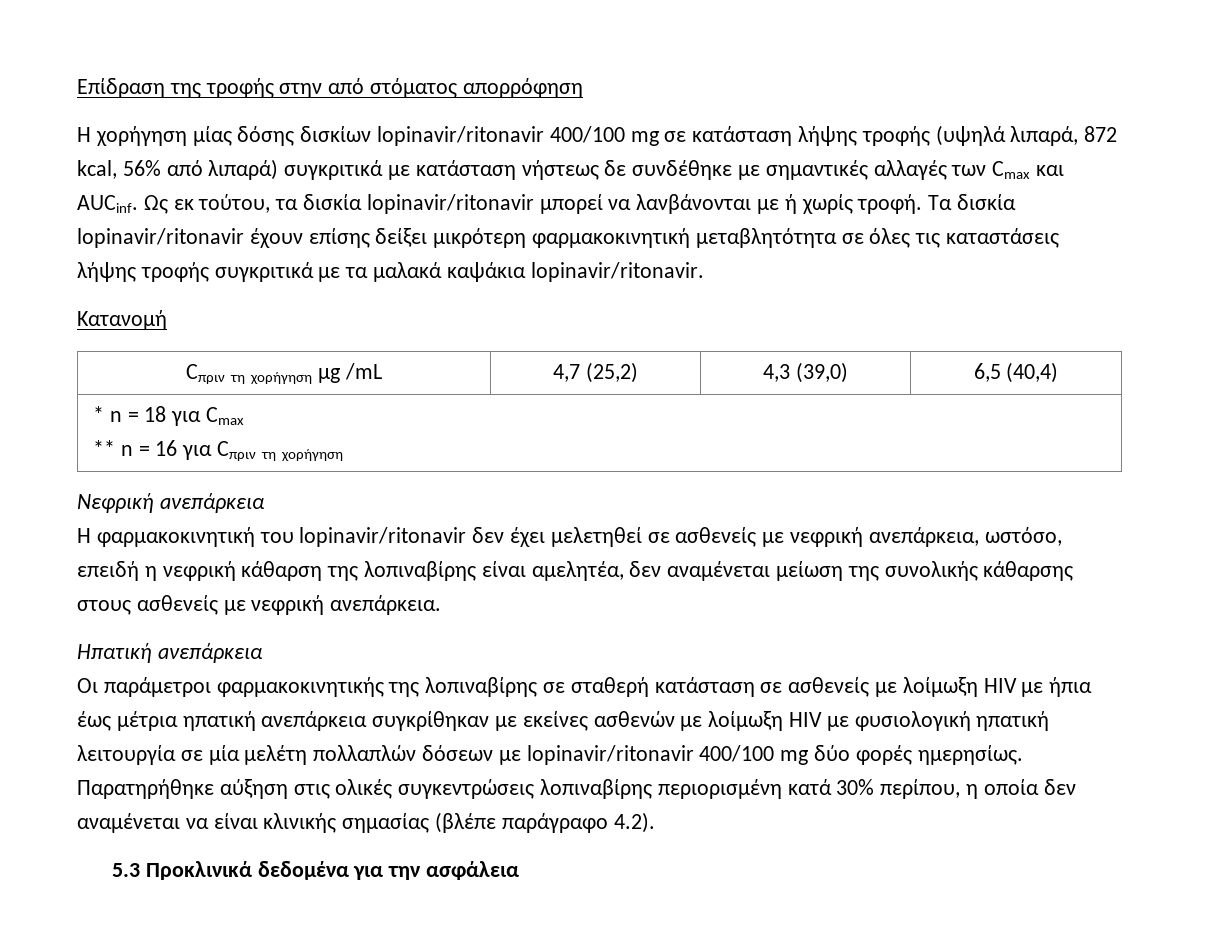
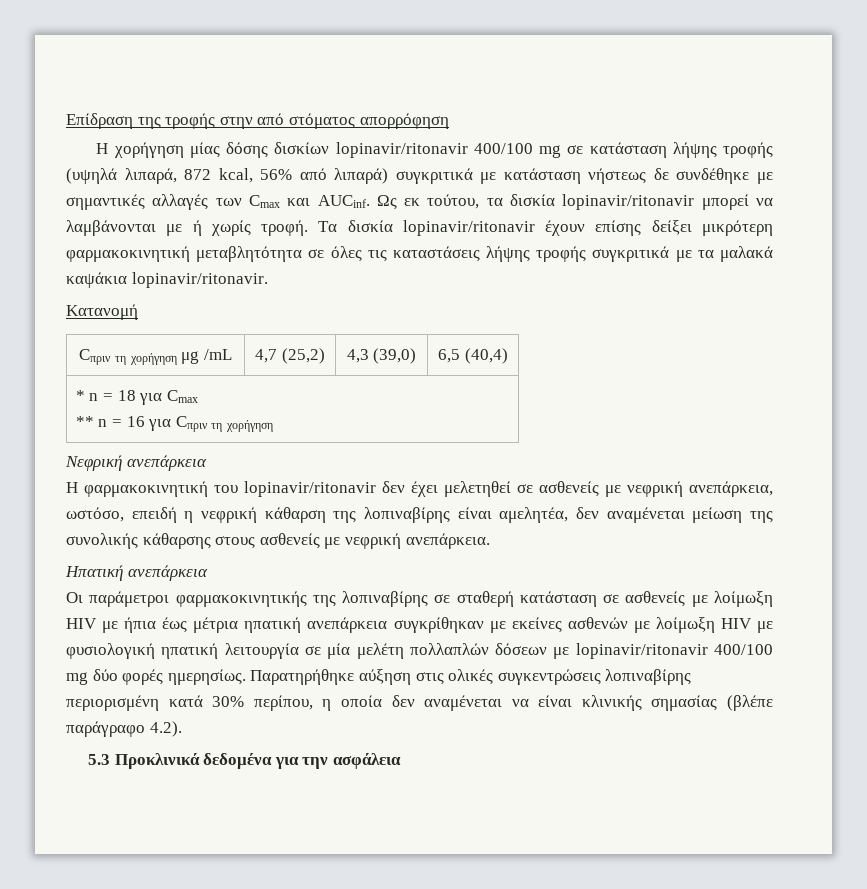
- Ως εκ τούτου, τα δισκία lopinavir/ritonavir μπορεί να λανβάνονται με ή χωρίς τροφή.
+ Ως εκ τούτου, τα δισκία lopinavir/ritonavir μπορεί να λαμβάνονται με ή χωρίς τροφή.
- Νεφρική aνεπάρκεια
+ Νεφρική ανεπάρκεια
- Ηπατική aνεπάρκεια
+ Ηπατική ανεπάρκεια

